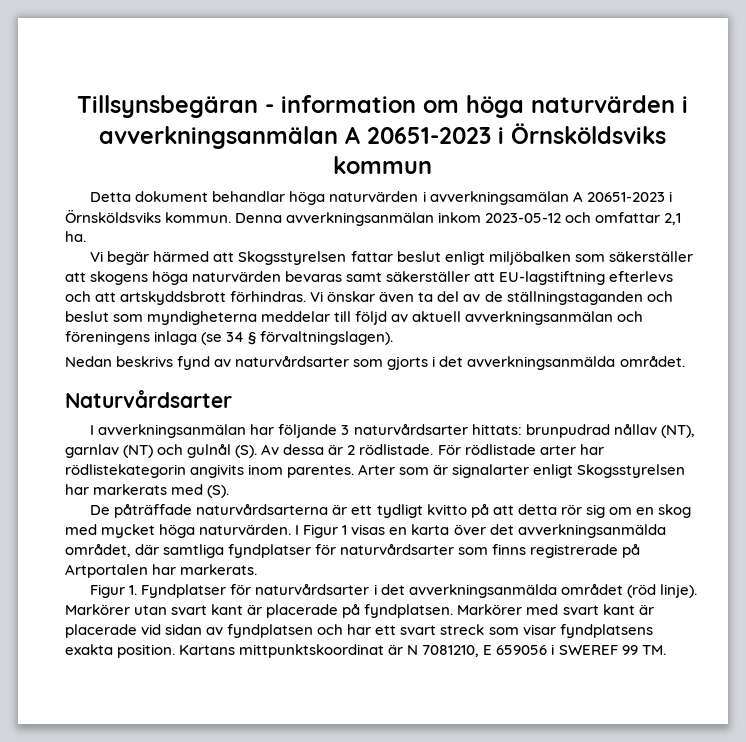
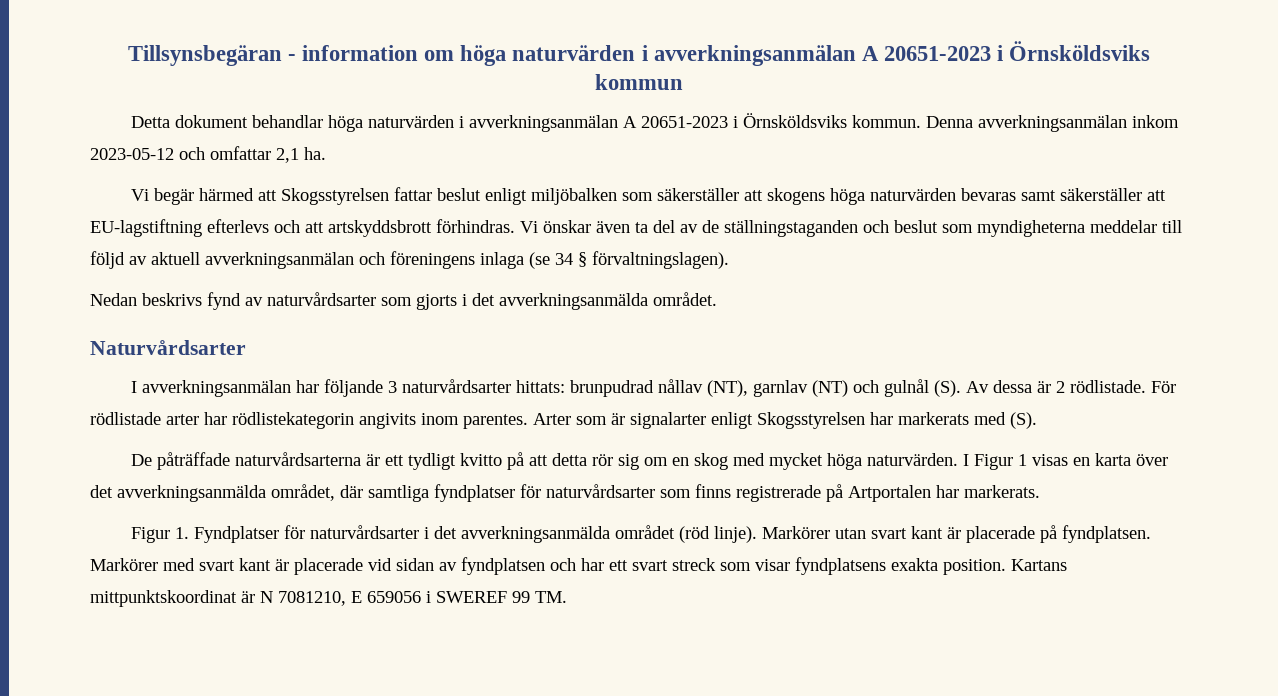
- Detta dokument behandlar höga naturvärden i avverkningsamälan A 20651-2023 i Örnsköldsviks kommun.
+ Detta dokument behandlar höga naturvärden i avverkningsanmälan A 20651-2023 i Örnsköldsviks kommun.

